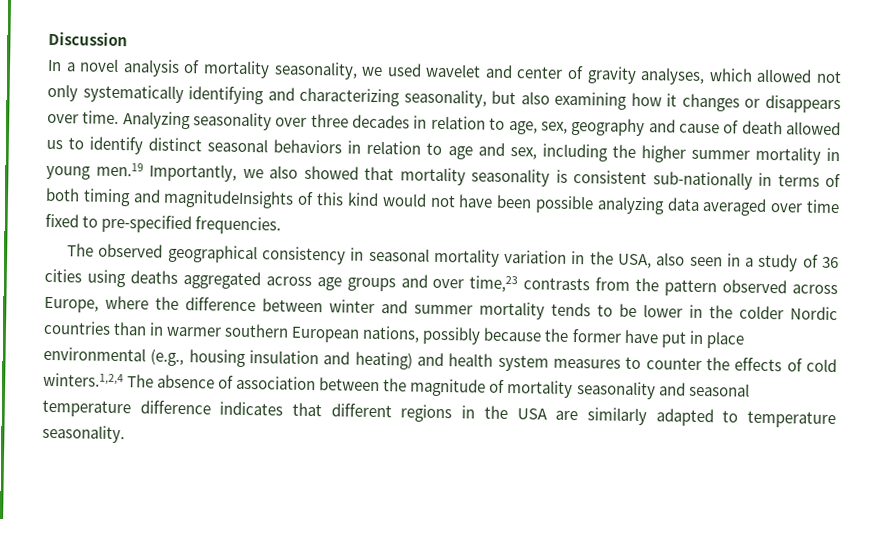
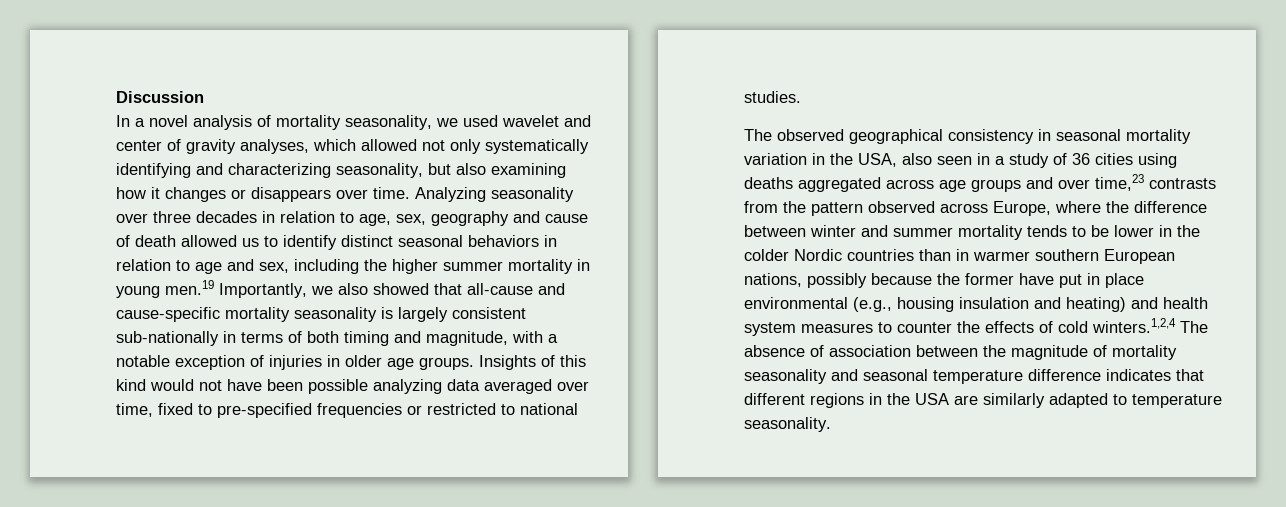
- Analyzing seasonality over three decades in relation to age, sex, geography and cause of death allowed us to identify distinct seasonal behaviors in relation to age and sex, including the higher summer mortality in young men.19 Importantly, we also showed that mortality seasonality is consistent sub-nationally in terms of both timing and magnitudeInsights of this kind would not have been possible analyzing data averaged over time fixed to pre-specified frequencies.
+ Analyzing seasonality over three decades in relation to age, sex, geography and cause of death allowed us to identify distinct seasonal behaviors in relation to age and sex, including the higher summer mortality in young men.19 Importantly, we also showed that all-cause and cause-specific mortality seasonality is largely consistent sub-nationally in terms of both timing and magnitude, with a notable exception of injuries in older age groups. Insights of this kind would not have been possible analyzing data averaged over time, fixed to pre-specified frequencies or restricted to national studies.

